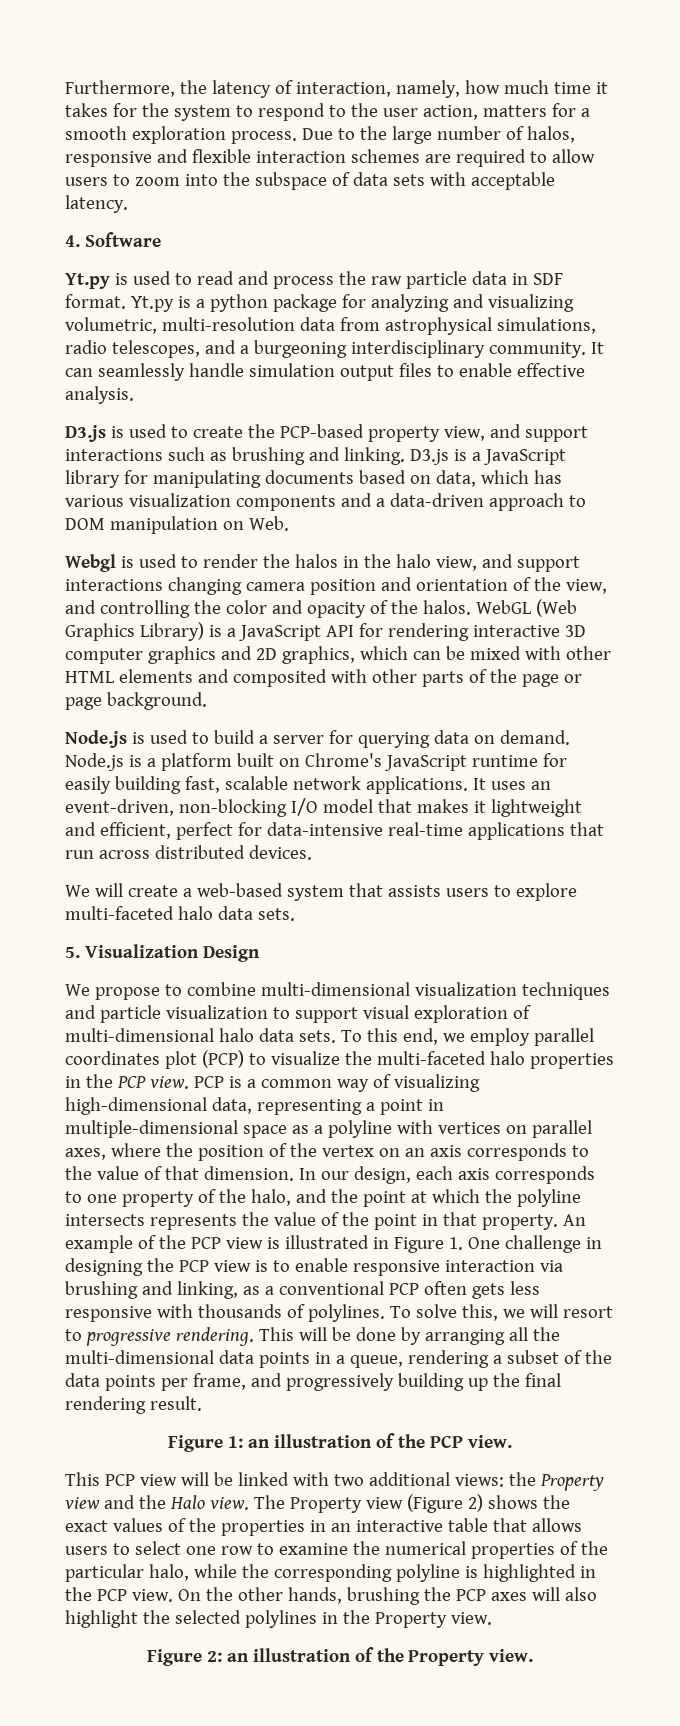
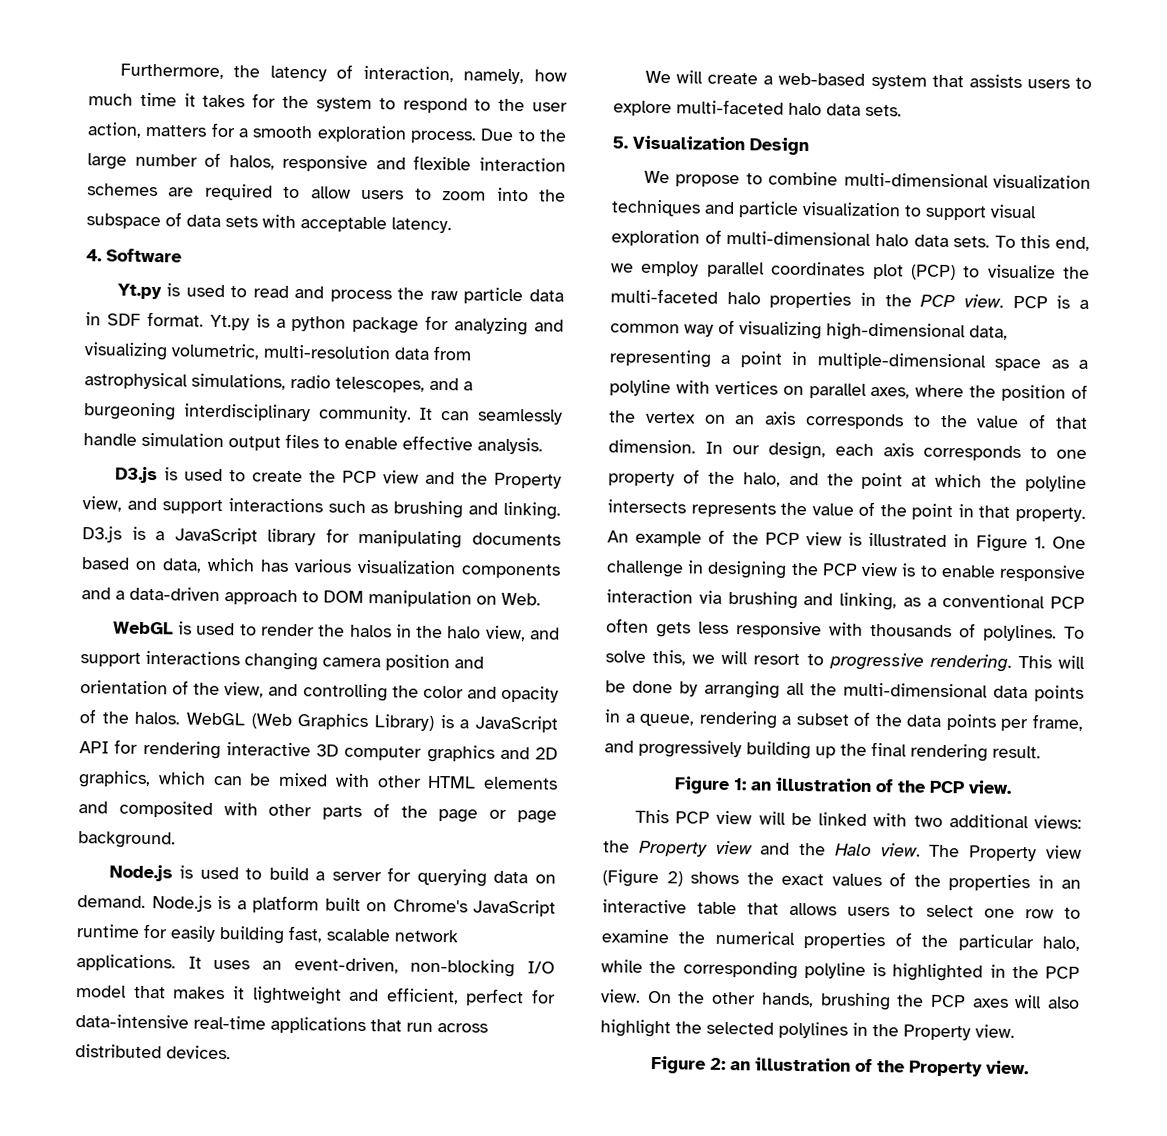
- D3.js is used to create the PCP-based property view, and support interactions such as brushing and linking.
+ D3.js is used to create the PCP view and the Property view, and support interactions such as brushing and linking.
- Webgl is used to render the halos in the halo view, and support interactions changing camera position and orientation of the view, and controlling the color and opacity of the halos.
+ WebGL is used to render the halos in the halo view, and support interactions changing camera position and orientation of the view, and controlling the color and opacity of the halos.

